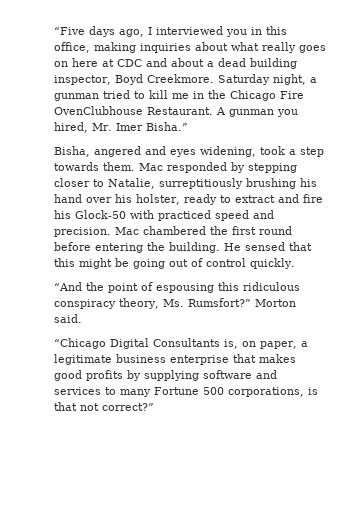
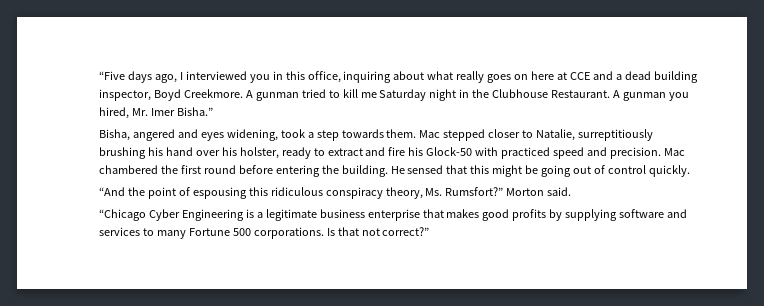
- “Five days ago, I interviewed you in this office, making inquiries about what really goes on here at CDC and about a dead building inspector, Boyd Creekmore.
+ “Five days ago, I interviewed you in this office, inquiring about what really goes on here at CCE and a dead building inspector, Boyd Creekmore.
- Saturday night, a gunman tried to kill me in the Chicago Fire OvenClubhouse Restaurant.
+ A gunman tried to kill me Saturday night in the Clubhouse Restaurant.
- Mac responded by stepping closer to Natalie, surreptitiously brushing his hand over his holster, ready to extract and fire his Glock-50 with practiced speed and precision.
+ Mac stepped closer to Natalie, surreptitiously brushing his hand over his holster, ready to extract and fire his Glock-50 with practiced speed and precision.
- “Chicago Digital Consultants is, on paper, a legitimate business enterprise that makes good profits by supplying software and services to many Fortune 500 corporations, is that not correct?”
+ “Chicago Cyber Engineering is a legitimate business enterprise that makes good profits by supplying software and services to many Fortune 500 corporations. Is that not correct?”

